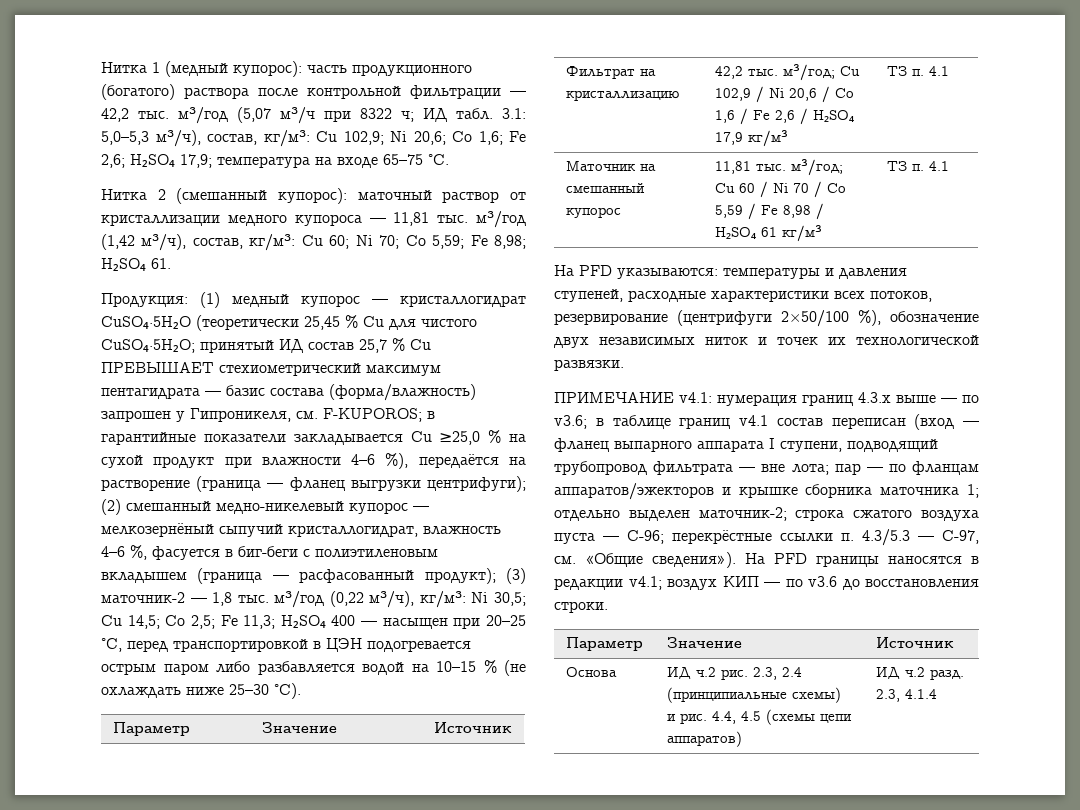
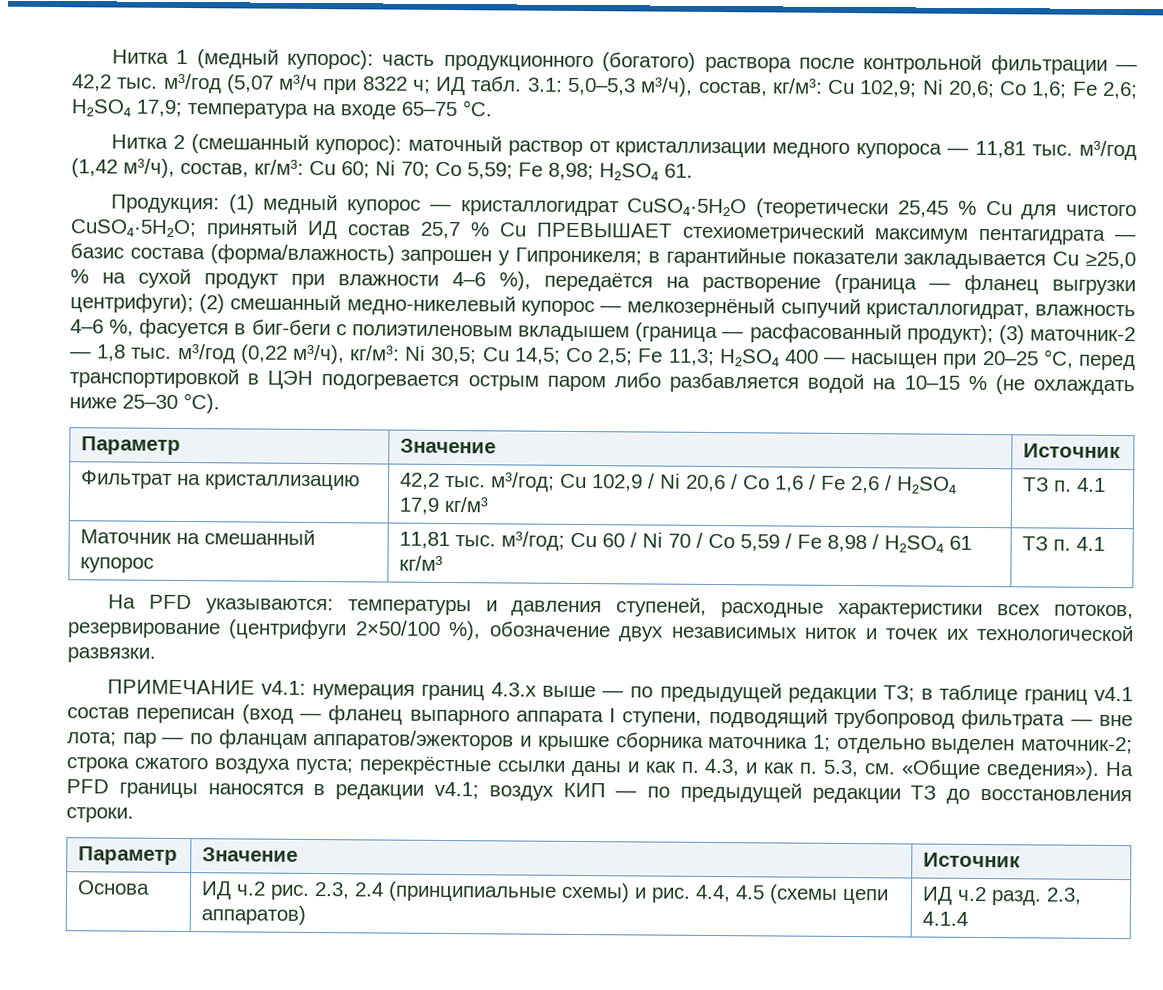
- принятый ИД состав 25,7 % Cu ПРЕВЫШАЕТ стехиометрический максимум пентагидрата — базис состава (форма/влажность) запрошен у Гипроникеля, см. F-KUPOROS;
+ принятый ИД состав 25,7 % Cu ПРЕВЫШАЕТ стехиометрический максимум пентагидрата — базис состава (форма/влажность) запрошен у Гипроникеля;
- ПРИМЕЧАНИЕ v4.1: нумерация границ 4.3.х выше — по v3.6; в таблице границ v4.1 состав переписан (вход — фланец выпарного аппарата I ступени, подводящий трубопровод фильтрата — вне лота; пар — по фланцам аппаратов/эжекторов и крышке сборника маточника 1; отдельно выделен маточник-2; строка сжатого воздуха пуста — C-96; перекрёстные ссылки п. 4.3/5.3 — C-97, см. «Общие сведения»).
+ ПРИМЕЧАНИЕ v4.1: нумерация границ 4.3.х выше — по предыдущей редакции ТЗ; в таблице границ v4.1 состав переписан (вход — фланец выпарного аппарата I ступени, подводящий трубопровод фильтрата — вне лота; пар — по фланцам аппаратов/эжекторов и крышке сборника маточника 1; отдельно выделен маточник-2; строка сжатого воздуха пуста; перекрёстные ссылки даны и как п. 4.3, и как п. 5.3, см. «Общие сведения»).
- На PFD границы наносятся в редакции v4.1; воздух КИП — по v3.6 до восстановления строки.
+ На PFD границы наносятся в редакции v4.1; воздух КИП — по предыдущей редакции ТЗ до восстановления строки.

